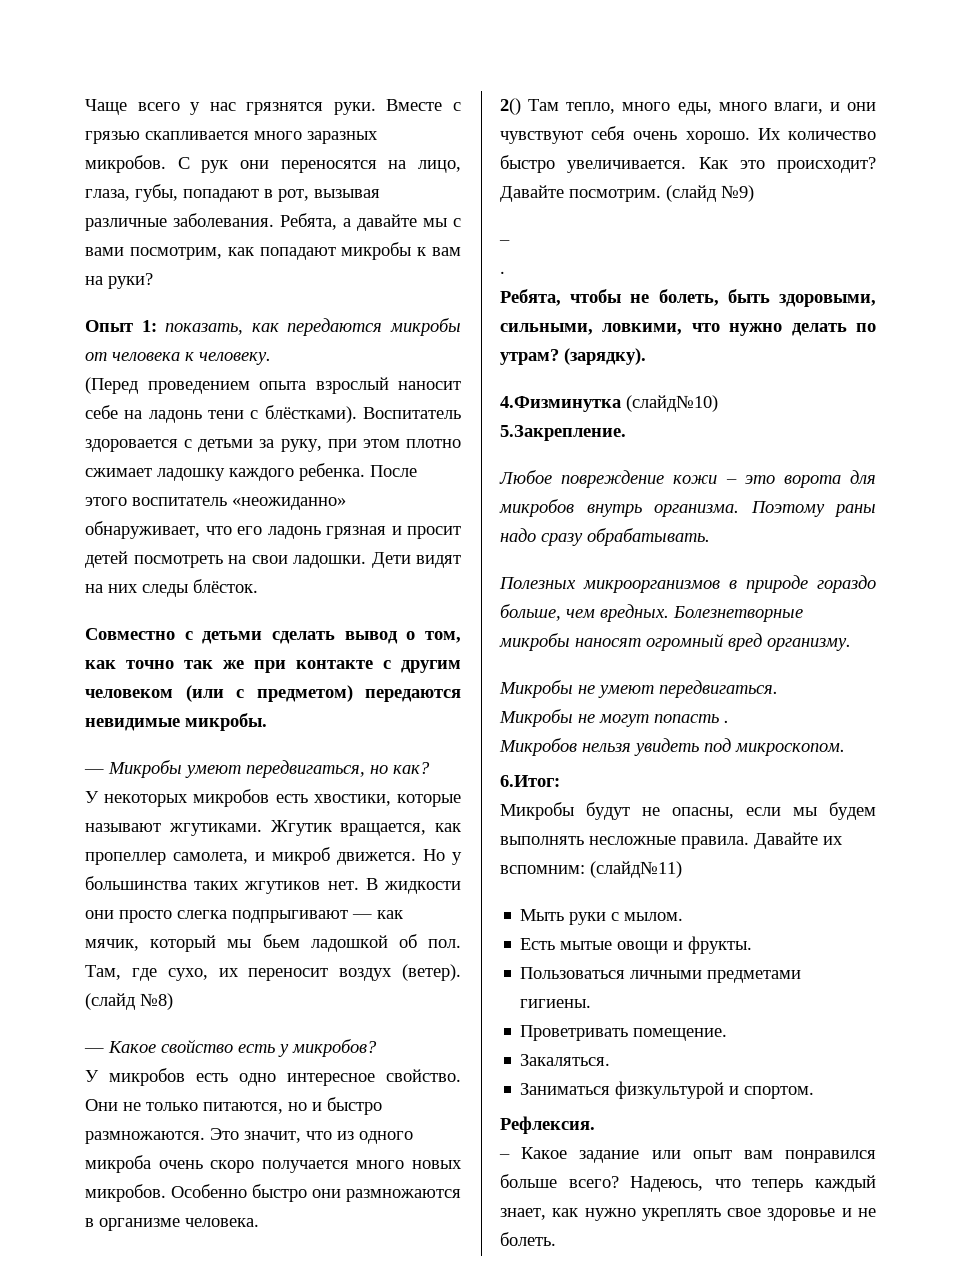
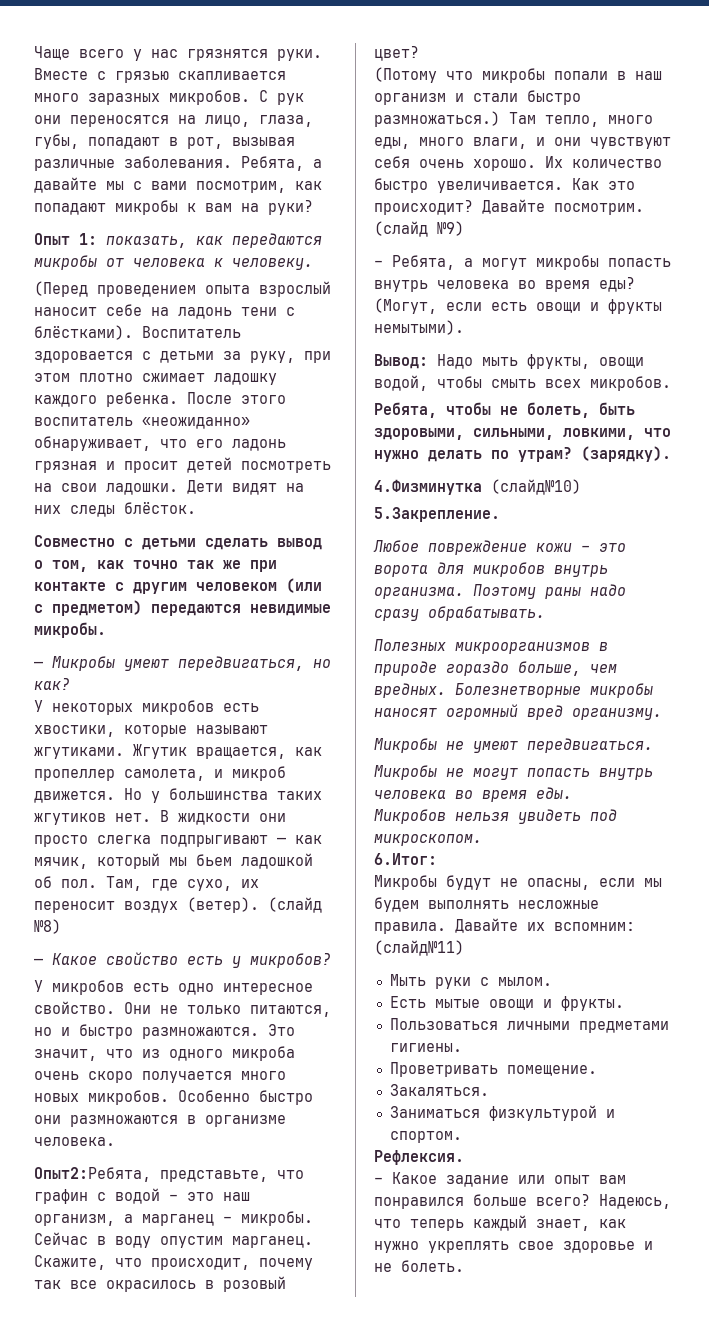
- 2() Там тепло, много еды, много влаги, и они чувствуют себя очень хорошо.
+ Опыт2:Ребята, представьте, что графин с водой – это наш организм, а марганец – микробы. Сейчас в воду опустим марганец. Скажите, что происходит, почему так все окрасилось в розовый цвет?
+ (Потому что микробы попали в наш организм и стали быстро размножаться.) Там тепло, много еды, много влаги, и они чувствуют себя очень хорошо.
  (слайд №9)
- –
- .
+ – Ребята, а могут микробы попасть внутрь человека во время еды? (Могут, если есть овощи и фрукты немытыми).
+ Вывод: Надо мыть фрукты, овощи водой, чтобы смыть всех микробов.
- Микробы не могут попасть .
+ Микробы не могут попасть внутрь человека во время еды.

